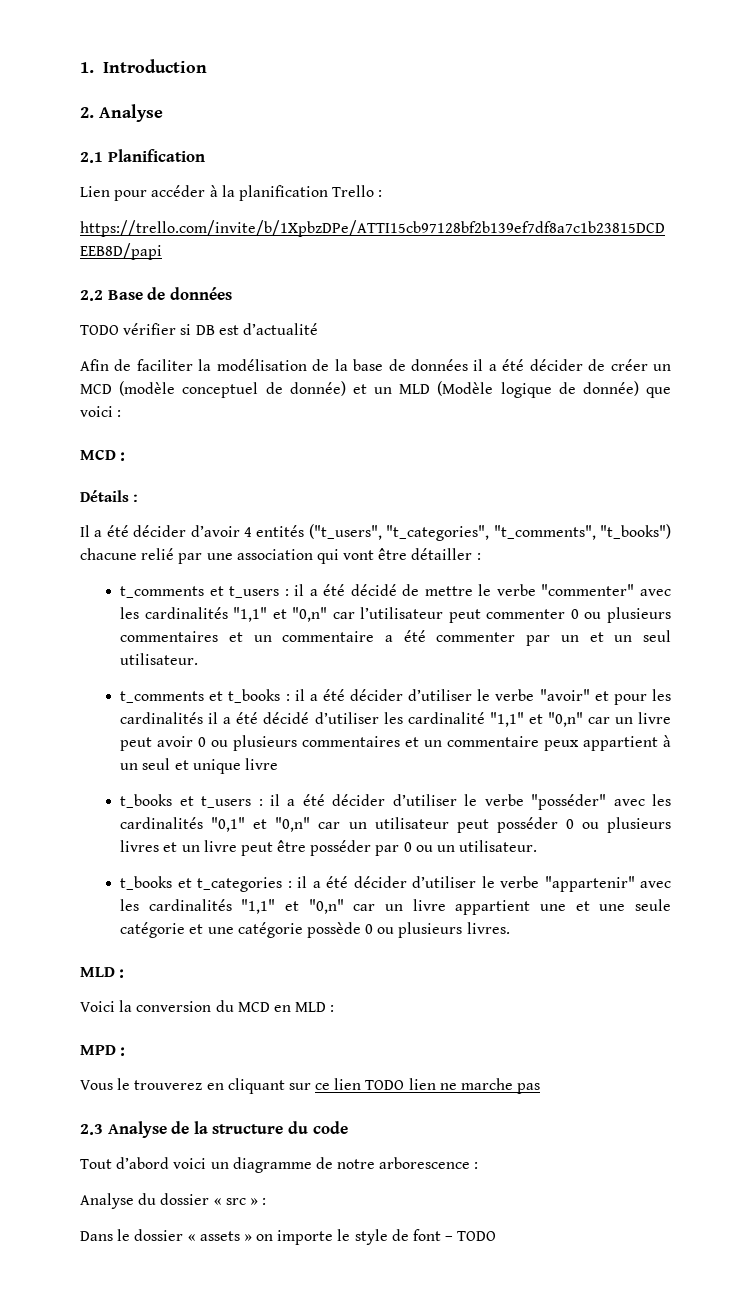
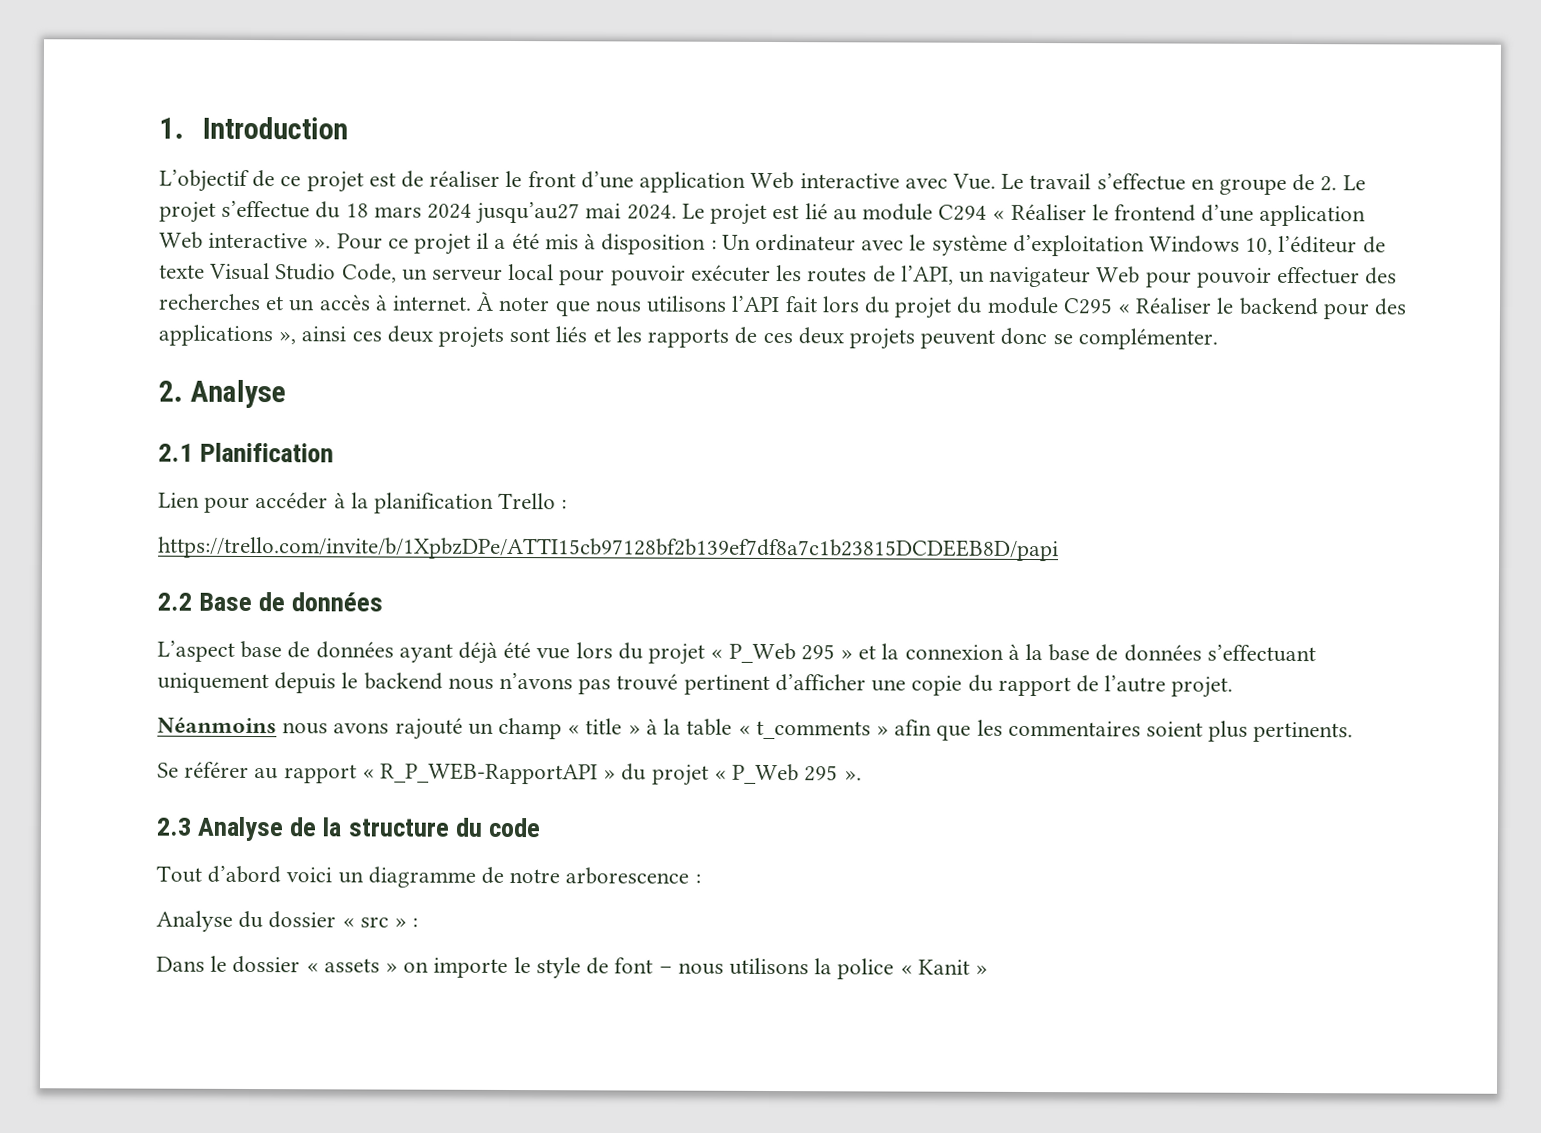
+ L’objectif de ce projet est de réaliser le front d’une application Web interactive avec Vue. Le travail s’effectue en groupe de 2. Le projet s’effectue du 18 mars 2024 jusqu’au27 mai 2024. Le projet est lié au module C294 « Réaliser le frontend d’une application Web interactive ». Pour ce projet il a été mis à disposition : Un ordinateur avec le système d’exploitation Windows 10, l’éditeur de texte Visual Studio Code, un serveur local pour pouvoir exécuter les routes de l’API, un navigateur Web pour pouvoir effectuer des recherches et un accès à internet. À noter que nous utilisons l’API fait lors du projet du module C295 « Réaliser le backend pour des applications », ainsi ces deux projets sont liés et les rapports de ces deux projets peuvent donc se complémenter.
- TODO vérifier si DB est d’actualité
- Afin de faciliter la modélisation de la base de données il a été décider de créer un MCD (modèle conceptuel de donnée) et un MLD (Modèle logique de donnée) que voici :
- MCD :
- Détails :
- Il a été décider d’avoir 4 entités ("t_users", "t_categories", "t_comments", "t_books") chacune relié par une association qui vont être détailler :
- t_comments et t_users : il a été décidé de mettre le verbe "commenter" avec les cardinalités "1,1" et "0,n" car l’utilisateur peut commenter 0 ou plusieurs commentaires et un commentaire a été commenter par un et un seul utilisateur.
- t_comments et t_books : il a été décider d’utiliser le verbe "avoir" et pour les cardinalités il a été décidé d’utiliser les cardinalité "1,1" et "0,n" car un livre peut avoir 0 ou plusieurs commentaires et un commentaire peux appartient à un seul et unique livre
- t_books et t_users : il a été décider d’utiliser le verbe "posséder" avec les cardinalités "0,1" et "0,n" car un utilisateur peut posséder 0 ou plusieurs livres et un livre peut être posséder par 0 ou un utilisateur.
- t_books et t_categories : il a été décider d’utiliser le verbe "appartenir" avec les cardinalités "1,1" et "0,n" car un livre appartient une et une seule catégorie et une catégorie possède 0 ou plusieurs livres.
- MLD :
- Voici la conversion du MCD en MLD :
- MPD :
- Vous le trouverez en cliquant sur ce lien TODO lien ne marche pas
+ L’aspect base de données ayant déjà été vue lors du projet « P_Web 295 » et la connexion à la base de données s’effectuant uniquement depuis le backend nous n’avons pas trouvé pertinent d’afficher une copie du rapport de l’autre projet.
+ Néanmoins nous avons rajouté un champ « title » à la table « t_comments » afin que les commentaires soient plus pertinents.
+ Se référer au rapport « R_P_WEB-RapportAPI » du projet « P_Web 295 ».
- Dans le dossier « assets » on importe le style de font – TODO
+ Dans le dossier « assets » on importe le style de font – nous utilisons la police « Kanit »

